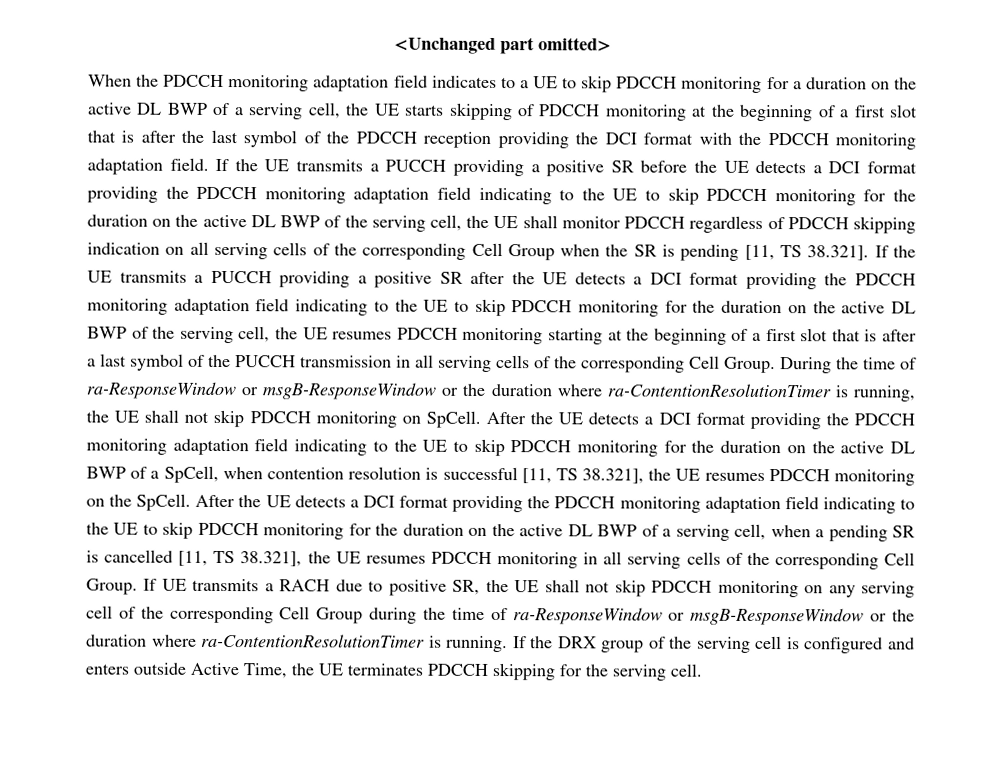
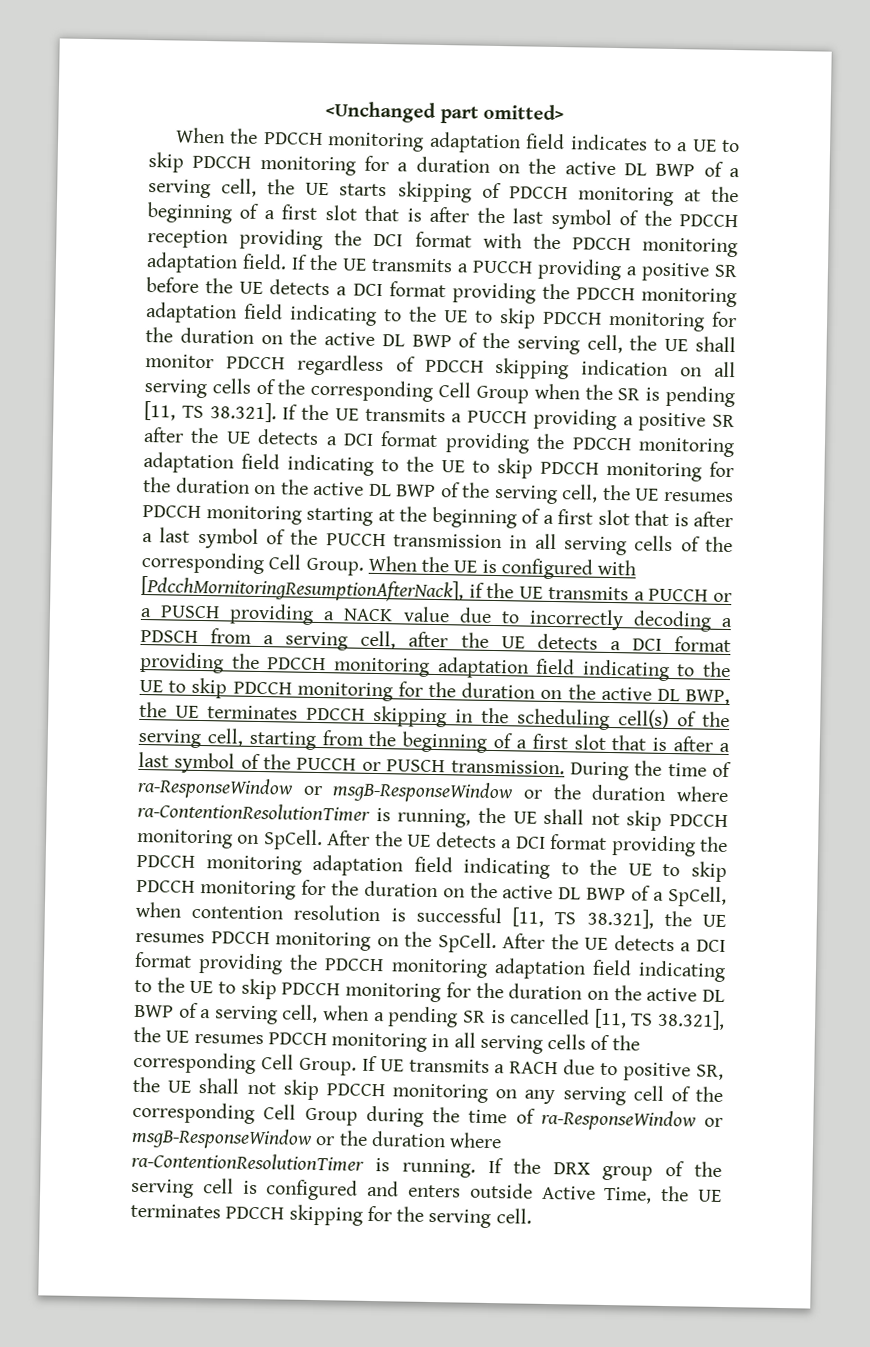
+ When the UE is configured with [PdcchMornitoringResumptionAfterNack], if the UE transmits a PUCCH or a PUSCH providing a NACK value due to incorrectly decoding a PDSCH from a serving cell, after the UE detects a DCI format providing the PDCCH monitoring adaptation field indicating to the UE to skip PDCCH monitoring for the duration on the active DL BWP, the UE terminates PDCCH skipping in the scheduling cell(s) of the serving cell, starting from the beginning of a first slot that is after a last symbol of the PUCCH or PUSCH transmission.

